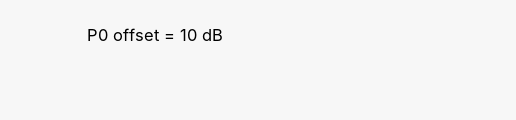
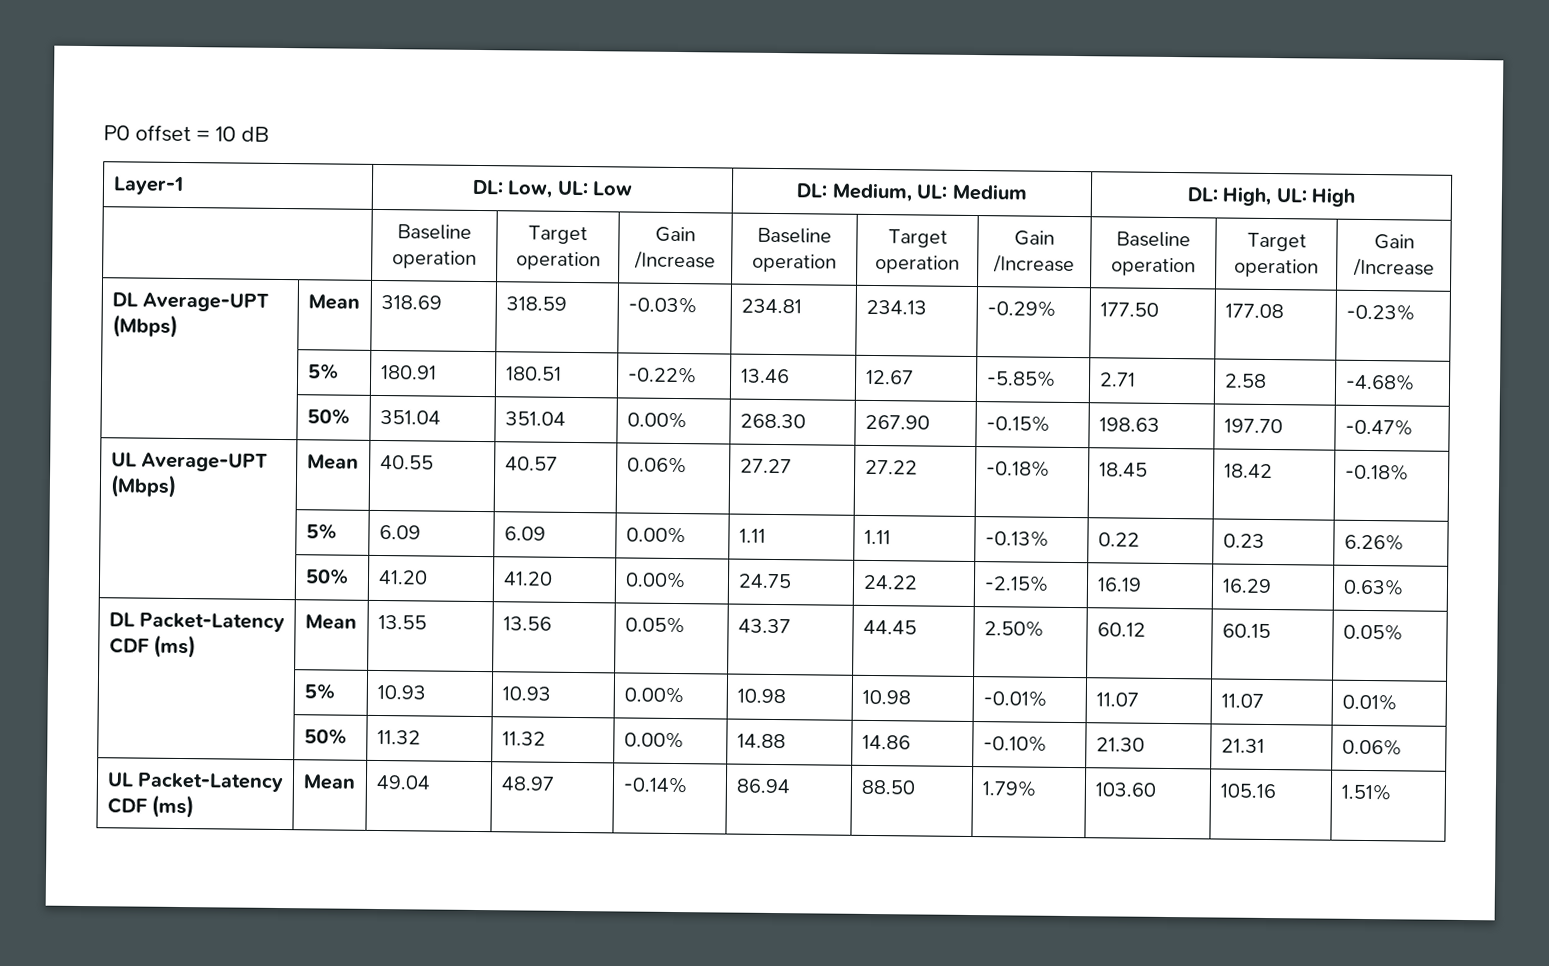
+ Layer-1 | DL: Low, UL: Low | DL: Medium, UL: Medium | DL: High, UL: High
+ | Baseline operation | Target operation | Gain /Increase | Baseline operation | Target operation | Gain /Increase | Baseline operation | Target operation | Gain /Increase
+ DL Average-UPT (Mbps) | Mean | 318.69 | 318.59 | -0.03% | 234.81 | 234.13 | -0.29% | 177.50 | 177.08 | -0.23%
+ | 5% | 180.91 | 180.51 | -0.22% | 13.46 | 12.67 | -5.85% | 2.71 | 2.58 | -4.68%
+ | 50% | 351.04 | 351.04 | 0.00% | 268.30 | 267.90 | -0.15% | 198.63 | 197.70 | -0.47%
+ UL Average-UPT (Mbps) | Mean | 40.55 | 40.57 | 0.06% | 27.27 | 27.22 | -0.18% | 18.45 | 18.42 | -0.18%
+ | 5% | 6.09 | 6.09 | 0.00% | 1.11 | 1.11 | -0.13% | 0.22 | 0.23 | 6.26%
+ | 50% | 41.20 | 41.20 | 0.00% | 24.75 | 24.22 | -2.15% | 16.19 | 16.29 | 0.63%
+ DL Packet-Latency CDF (ms) | Mean | 13.55 | 13.56 | 0.05% | 43.37 | 44.45 | 2.50% | 60.12 | 60.15 | 0.05%
+ | 5% | 10.93 | 10.93 | 0.00% | 10.98 | 10.98 | -0.01% | 11.07 | 11.07 | 0.01%
+ | 50% | 11.32 | 11.32 | 0.00% | 14.88 | 14.86 | -0.10% | 21.30 | 21.31 | 0.06%
+ UL Packet-Latency CDF (ms) | Mean | 49.04 | 48.97 | -0.14% | 86.94 | 88.50 | 1.79% | 103.60 | 105.16 | 1.51%

